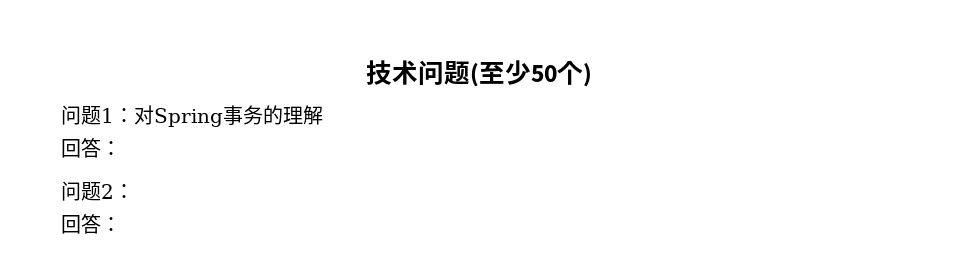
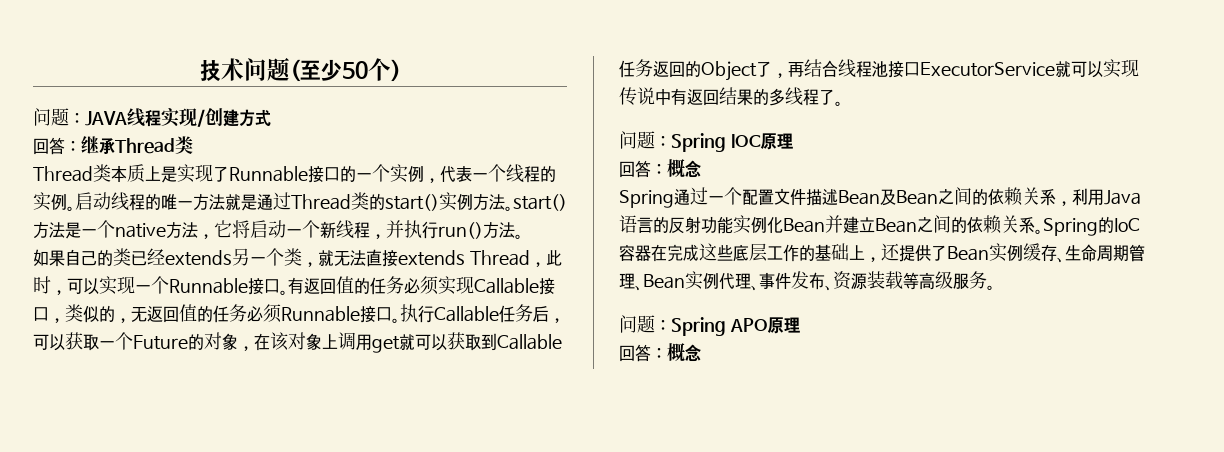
- 问题1：对Spring事务的理解
- 回答：
- 问题2：
- 回答：
+ 问题：JAVA线程实现/创建方式
+ 回答：继承Thread类
+ Thread类本质上是实现了Runnable接口的一个实例，代表一个线程的实例。启动线程的唯一方法就是通过Thread类的start()实例方法。start()方法是一个native方法，它将启动一个新线程，并执行run()方法。
+ 如果自己的类已经extends另一个类，就无法直接extends Thread，此时，可以实现一个Runnable接口。有返回值的任务必须实现Callable接口，类似的，无返回值的任务必须Runnable接口。执行Callable任务后，可以获取一个Future的对象，在该对象上调用get就可以获取到Callable任务返回的Object了，再结合线程池接口ExecutorService就可以实现传说中有返回结果的多线程了。
+ 问题：Spring IOC原理
+ 回答：概念
+ Spring通过一个配置文件描述Bean及Bean之间的依赖关系，利用Java语言的反射功能实例化Bean并建立Bean之间的依赖关系。Spring的IoC容器在完成这些底层工作的基础上，还提供了Bean实例缓存、生命周期管理、Bean实例代理、事件发布、资源装载等高级服务。
+ 问题：Spring APO原理
+ 回答：概念

